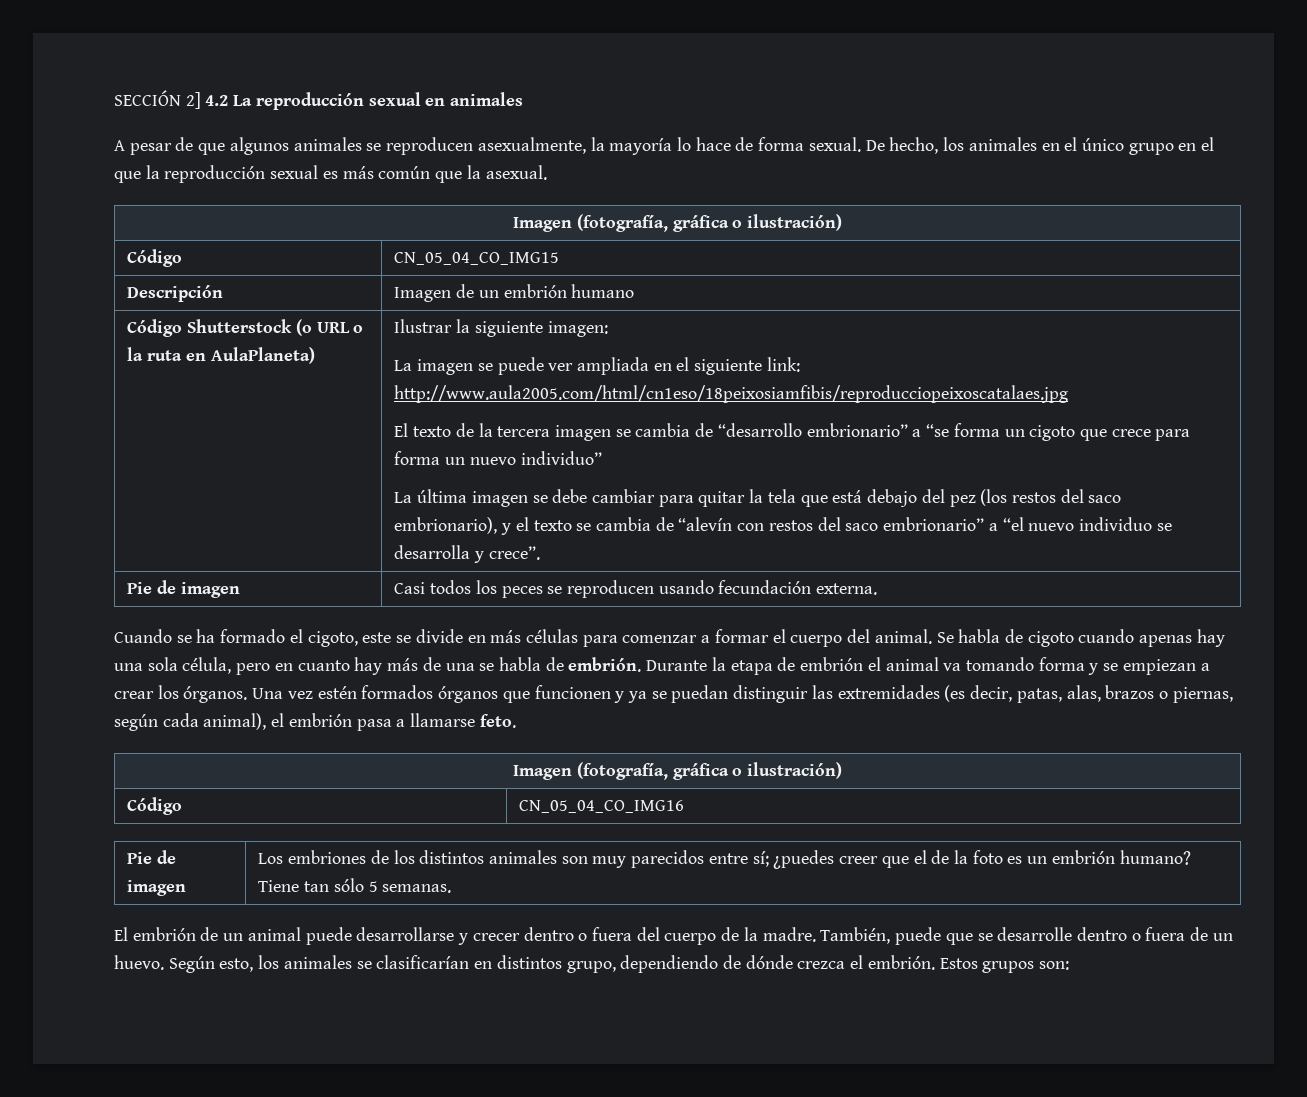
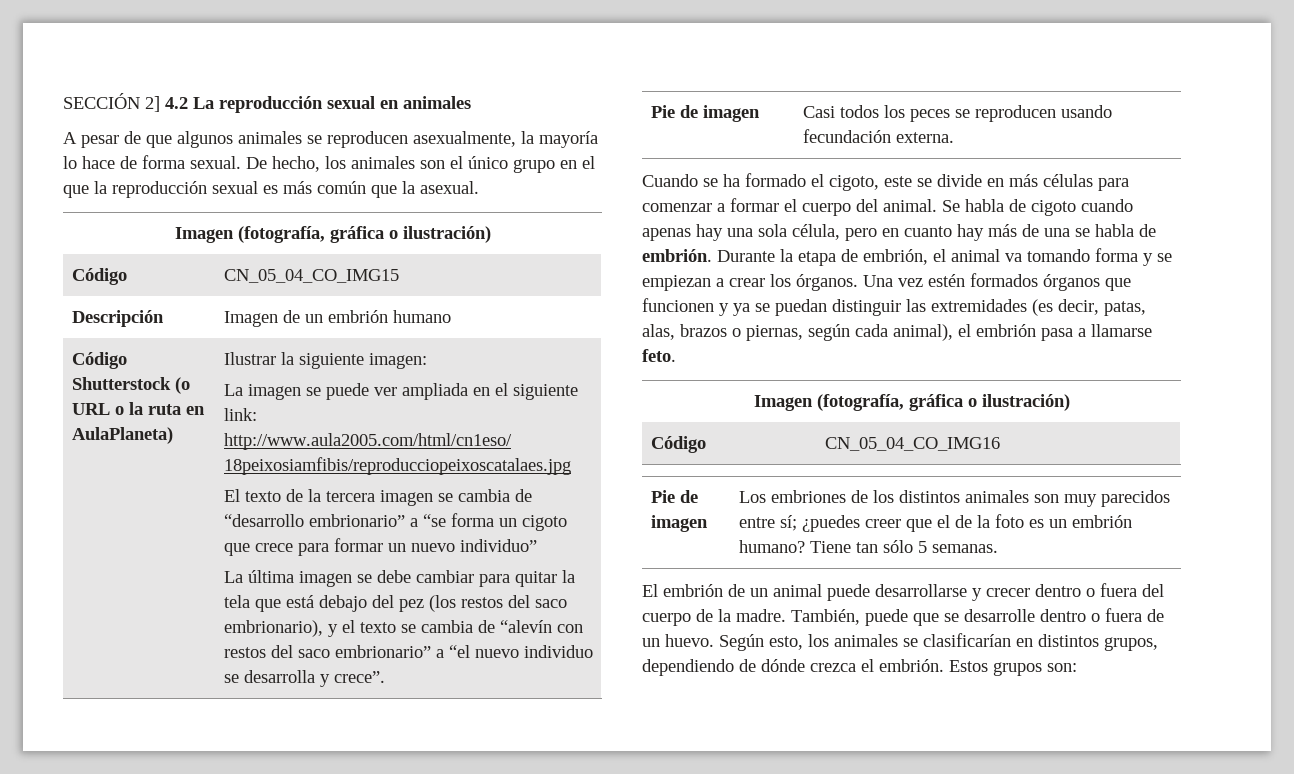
- De hecho, los animales en el único grupo en el que la reproducción sexual es más común que la asexual.
+ De hecho, los animales son el único grupo en el que la reproducción sexual es más común que la asexual.
- El texto de la tercera imagen se cambia de “desarrollo embrionario” a “se forma un cigoto que crece para forma un nuevo individuo”
+ El texto de la tercera imagen se cambia de “desarrollo embrionario” a “se forma un cigoto que crece para formar un nuevo individuo”
- Durante la etapa de embrión el animal va tomando forma y se empiezan a crear los órganos.
+ Durante la etapa de embrión, el animal va tomando forma y se empiezan a crear los órganos.
- Según esto, los animales se clasificarían en distintos grupo, dependiendo de dónde crezca el embrión.
+ Según esto, los animales se clasificarían en distintos grupos, dependiendo de dónde crezca el embrión.

